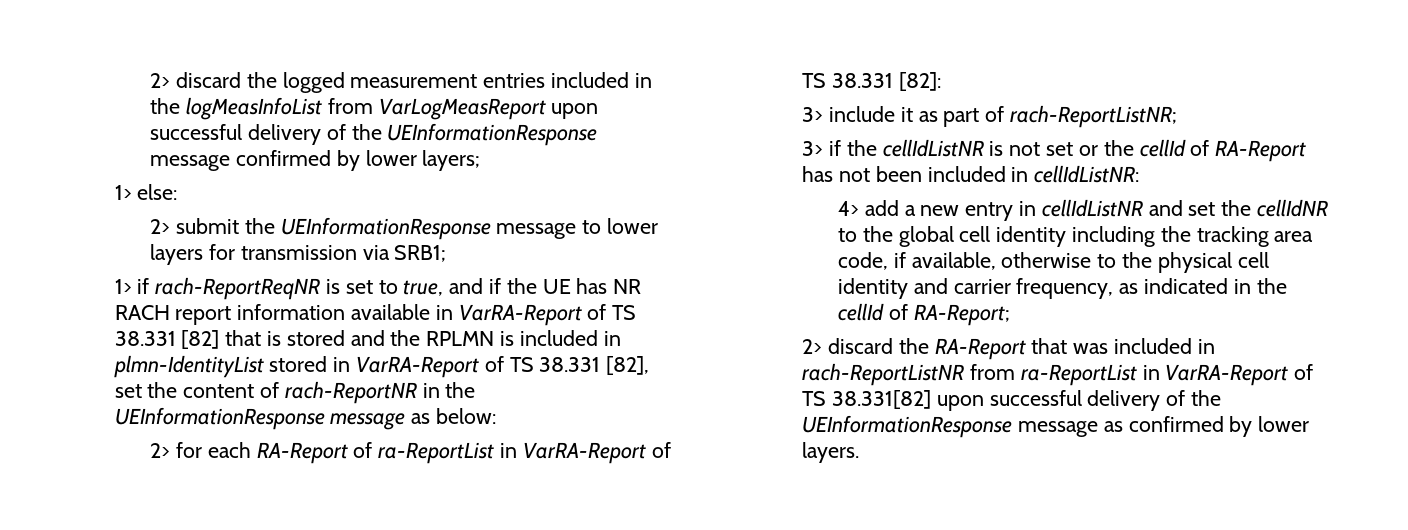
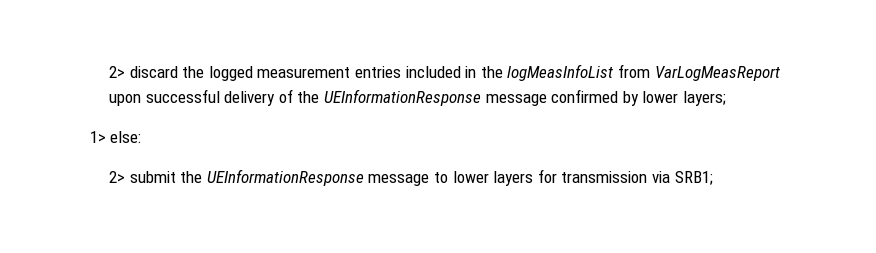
- 1> if rach-ReportReqNR is set to true, and if the UE has NR RACH report information available in VarRA-Report of TS 38.331 [82] that is stored and the RPLMN is included in plmn-IdentityList stored in VarRA-Report of TS 38.331 [82], set the content of rach-ReportNR in the UEInformationResponse message as below:
- 2> for each RA-Report of ra-ReportList in VarRA-Report of TS 38.331 [82]:
- 3> include it as part of rach-ReportListNR;
- 3> if the cellIdListNR is not set or the cellId of RA-Report has not been included in cellIdListNR:
- 4> add a new entry in cellIdListNR and set the cellIdNR to the global cell identity including the tracking area code, if available, otherwise to the physical cell identity and carrier frequency, as indicated in the cellId of RA-Report;
- 2> discard the RA-Report that was included in rach-ReportListNR from ra-ReportList in VarRA-Report of TS 38.331[82] upon successful delivery of the UEInformationResponse message as confirmed by lower layers.

